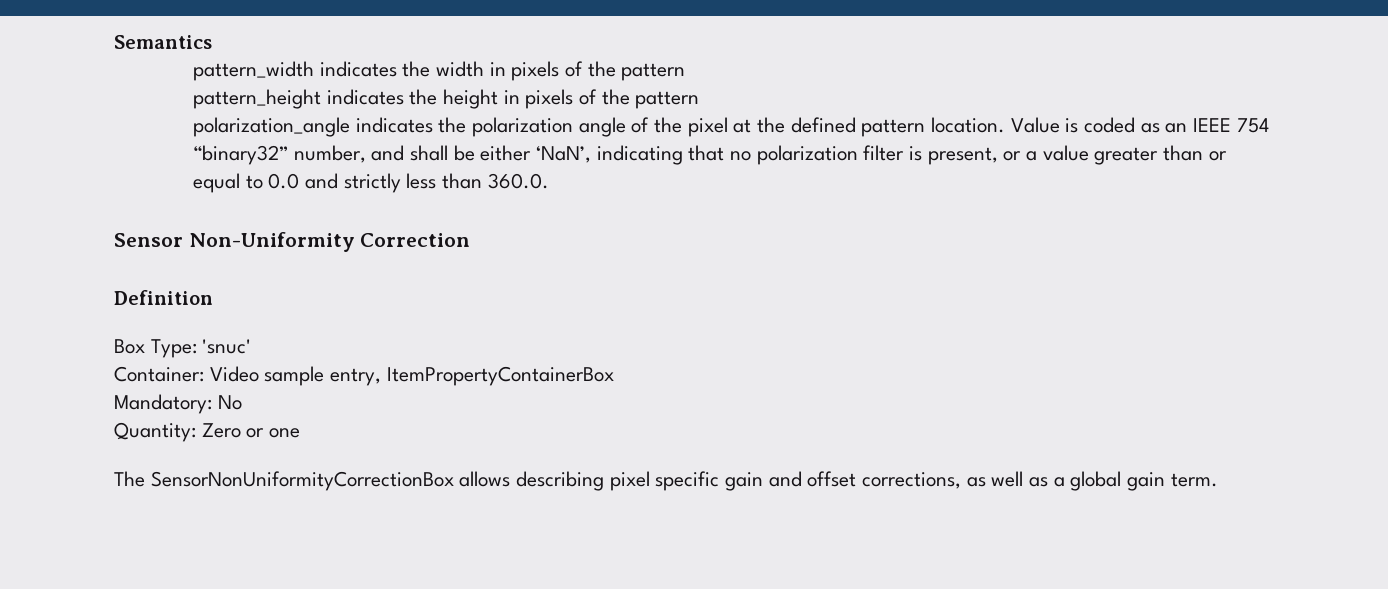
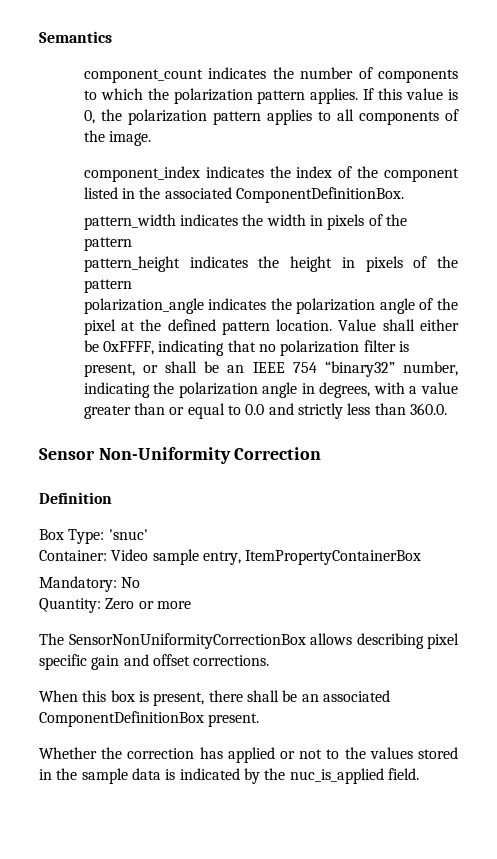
+ component_count indicates the number of components to which the polarization pattern applies. If this value is 0, the polarization pattern applies to all components of the image.
+ component_index indicates the index of the component listed in the associated ComponentDefinitionBox.
- Value is coded as an IEEE 754 “binary32” number, and shall be either ‘NaN’, indicating that no polarization filter is present, or a value greater than or equal to 0.0 and strictly less than 360.0.
+ Value shall either be 0xFFFF, indicating that no polarization filter is present, or shall be an IEEE 754 “binary32” number, indicating the polarization angle in degrees, with a value greater than or equal to 0.0 and strictly less than 360.0.
- Quantity: Zero or one
+ Quantity: Zero or more
- The SensorNonUniformityCorrectionBox allows describing pixel specific gain and offset corrections, as well as a global gain term.
+ The SensorNonUniformityCorrectionBox allows describing pixel specific gain and offset corrections.
+ When this box is present, there shall be an associated ComponentDefinitionBox present.
+ Whether the correction has applied or not to the values stored in the sample data is indicated by the nuc_is_applied field.

